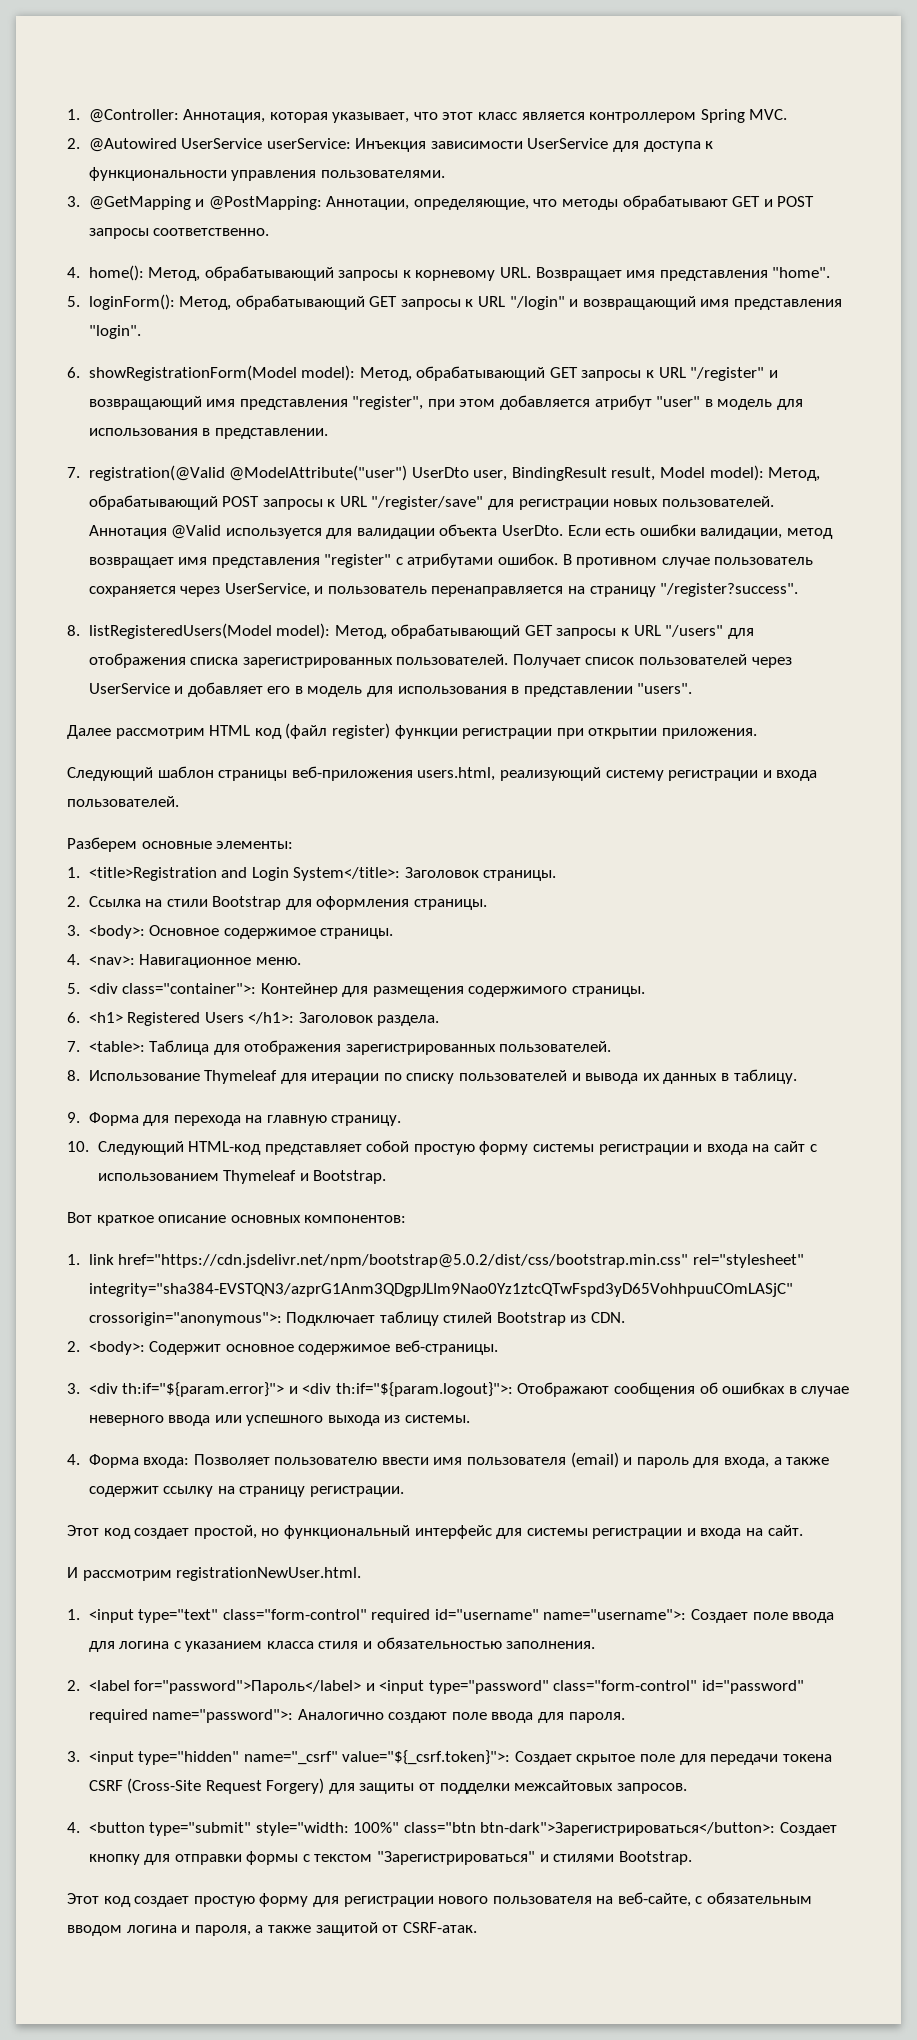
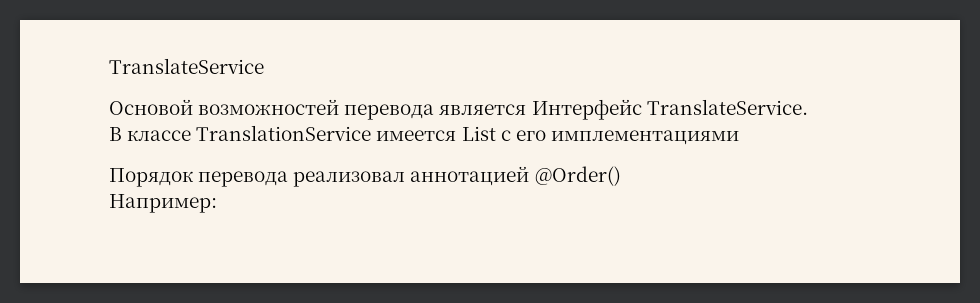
- 1. @Controller: Аннотация, которая указывает, что этот класс является контроллером Spring MVC.
- 2. @Autowired UserService userService: Инъекция зависимости UserService для доступа к функциональности управления пользователями.
- 3. @GetMapping и @PostMapping: Аннотации, определяющие, что методы обрабатывают GET и POST запросы соответственно.
- 4. home(): Метод, обрабатывающий запросы к корневому URL. Возвращает имя представления "home".
- 5. loginForm(): Метод, обрабатывающий GET запросы к URL "/login" и возвращающий имя представления "login".
- 6. showRegistrationForm(Model model): Метод, обрабатывающий GET запросы к URL "/register" и возвращающий имя представления "register", при этом добавляется атрибут "user" в модель для использования в представлении.
- 7. registration(@Valid @ModelAttribute("user") UserDto user, BindingResult result, Model model): Метод, обрабатывающий POST запросы к URL "/register/save" для регистрации новых пользователей. Аннотация @Valid используется для валидации объекта UserDto. Если есть ошибки валидации, метод возвращает имя представления "register" с атрибутами ошибок. В противном случае пользователь сохраняется через UserService, и пользователь перенаправляется на страницу "/register?success".
- 8. listRegisteredUsers(Model model): Метод, обрабатывающий GET запросы к URL "/users" для отображения списка зарегистрированных пользователей. Получает список пользователей через UserService и добавляет его в модель для использования в представлении "users".
- Далее рассмотрим HTML код (файл register) функции регистрации при открытии приложения.
- Следующий шаблон страницы веб-приложения users.html, реализующий систему регистрации и входа пользователей.
- Разберем основные элементы:
- 1. <title>Registration and Login System</title>: Заголовок страницы.
- 2. Ссылка на стили Bootstrap для оформления страницы.
- 3. <body>: Основное содержимое страницы.
- 4. <nav>: Навигационное меню.
- 5. <div class="container">: Контейнер для размещения содержимого страницы.
- 6. <h1> Registered Users </h1>: Заголовок раздела.
- 7. <table>: Таблица для отображения зарегистрированных пользователей.
- 8. Использование Thymeleaf для итерации по списку пользователей и вывода их данных в таблицу.
- 9. Форма для перехода на главную страницу.
- 10. Следующий HTML-код представляет собой простую форму системы регистрации и входа на сайт с использованием Thymeleaf и Bootstrap.
- Вот краткое описание основных компонентов:
- 1. link href="https://cdn.jsdelivr.net/npm/bootstrap@5.0.2/dist/css/bootstrap.min.css" rel="stylesheet" integrity="sha384-EVSTQN3/azprG1Anm3QDgpJLIm9Nao0Yz1ztcQTwFspd3yD65VohhpuuCOmLASjC" crossorigin="anonymous">: Подключает таблицу стилей Bootstrap из CDN.
- 2. <body>: Содержит основное содержимое веб-страницы.
- 3. <div th:if="${param.error}"> и <div th:if="${param.logout}">: Отображают сообщения об ошибках в случае неверного ввода или успешного выхода из системы.
- 4. Форма входа: Позволяет пользователю ввести имя пользователя (email) и пароль для входа, а также содержит ссылку на страницу регистрации.
- Этот код создает простой, но функциональный интерфейс для системы регистрации и входа на сайт.
- И рассмотрим registrationNewUser.html.
- 1. <input type="text" class="form-control" required id="username" name="username">: Создает поле ввода для логина с указанием класса стиля и обязательностью заполнения.
- 2. <label for="password">Пароль</label> и <input type="password" class="form-control" id="password" required name="password">: Аналогично создают поле ввода для пароля.
- 3. <input type="hidden" name="_csrf" value="${_csrf.token}">: Создает скрытое поле для передачи токена CSRF (Cross-Site Request Forgery) для защиты от подделки межсайтовых запросов.
- 4. <button type="submit" style="width: 100%" class="btn btn-dark">Зарегистрироваться</button>: Создает кнопку для отправки формы с текстом "Зарегистрироваться" и стилями Bootstrap.
- Этот код создает простую форму для регистрации нового пользователя на веб-сайте, с обязательным вводом логина и пароля, а также защитой от CSRF-атак.
+ TranslateService
+ Основой возможностей перевода является Интерфейс TranslateService.
+ В классе TranslationService имеется List c его имплементациями
+ Порядок перевода реализовал аннотацией @Order()
+ Например:

